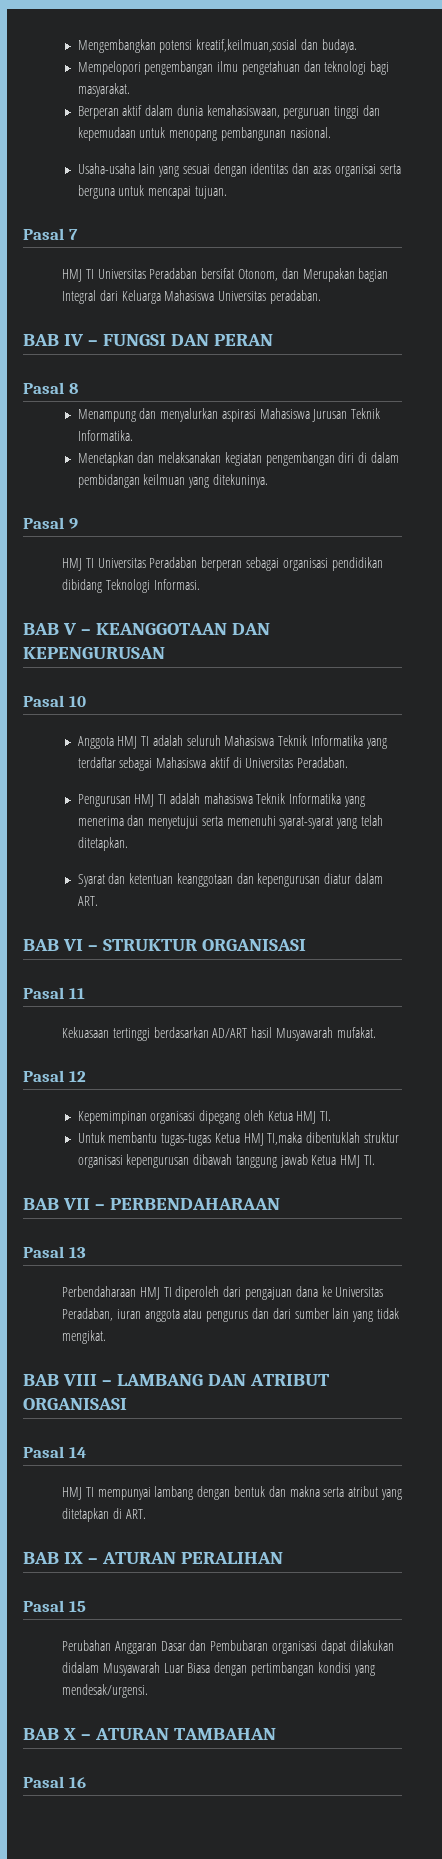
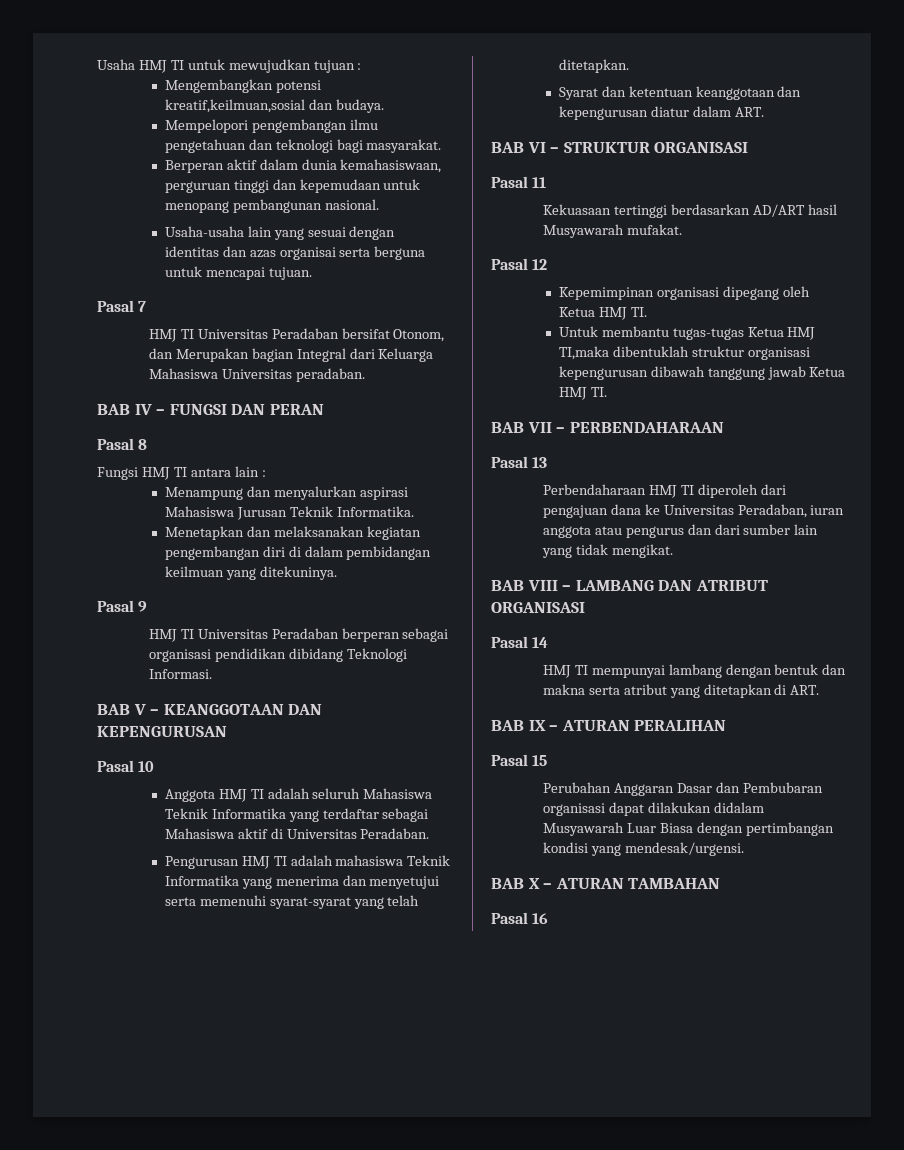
+ Usaha HMJ TI untuk mewujudkan tujuan :
+ Fungsi HMJ TI antara lain :

